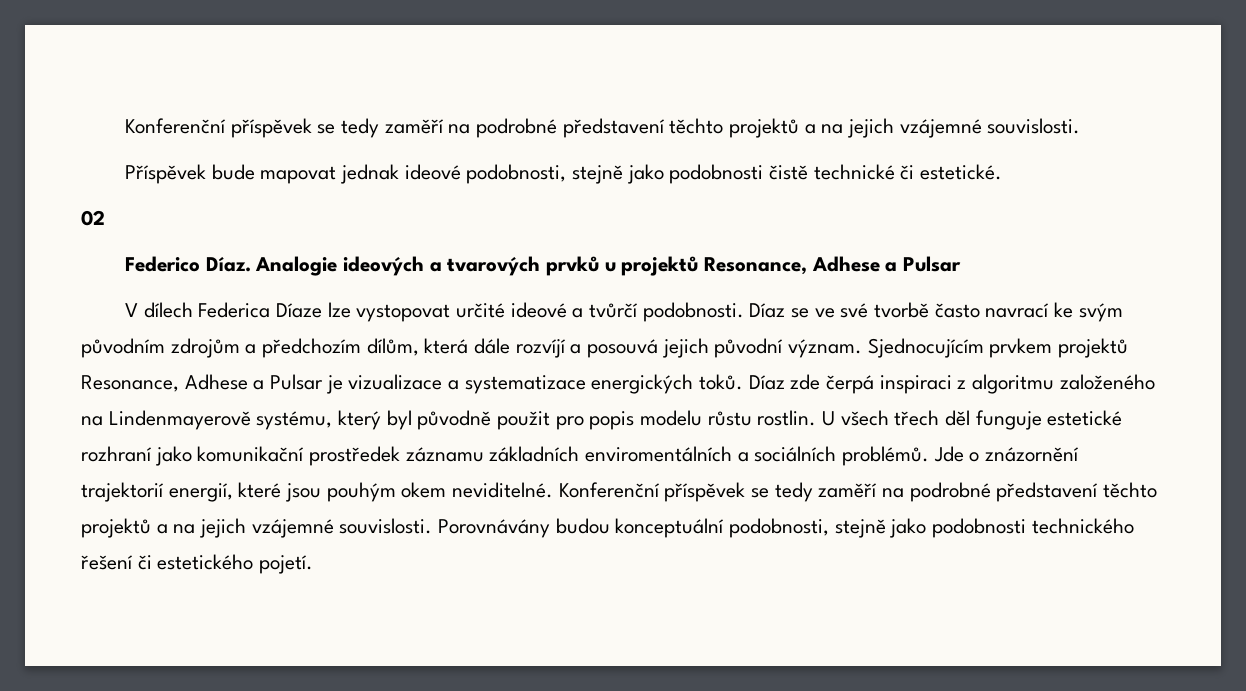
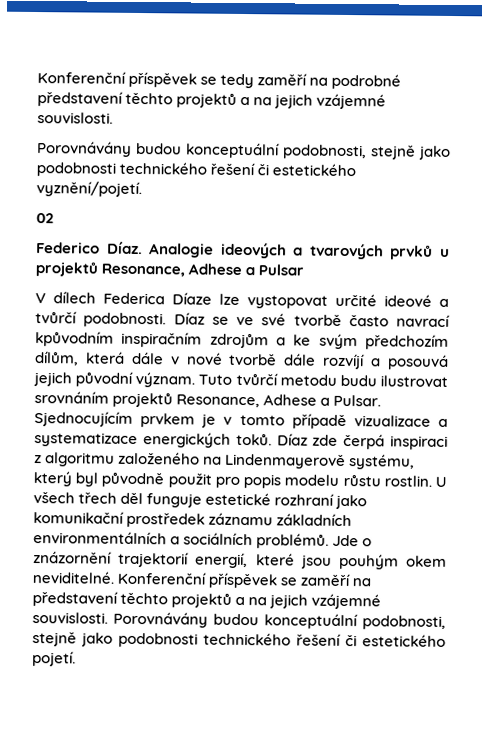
- Příspěvek bude mapovat jednak ideové podobnosti, stejně jako podobnosti čistě technické či estetické.
+ Porovnávány budou konceptuální podobnosti, stejně jako podobnosti technického řešení či estetického vyznění/pojetí.
- Díaz se ve své tvorbě často navrací ke svým původním zdrojům a předchozím dílům, která dále rozvíjí a posouvá jejich původní význam.
+ Díaz se ve své tvorbě často navrací kpůvodním inspiračním zdrojům a ke svým předchozím dílům, která dále v nové tvorbě dále rozvíjí a posouvá jejich původní význam.
- Sjednocujícím prvkem projektů Resonance, Adhese a Pulsar je vizualizace a systematizace energických toků.
+ Tuto tvůrčí metodu budu ilustrovat srovnáním projektů Resonance, Adhese a Pulsar. Sjednocujícím prvkem je v tomto případě vizualizace a systematizace energických toků.
- U všech třech děl funguje estetické rozhraní jako komunikační prostředek záznamu základních enviromentálních a sociálních problémů.
+ U všech třech děl funguje estetické rozhraní jako komunikační prostředek záznamu základních environmentálních a sociálních problémů.
- Jde o znázornění trajektorií energií, které jsou pouhým okem neviditelné. Konferenční příspěvek se tedy zaměří na podrobné představení těchto projektů a na jejich vzájemné souvislosti.
+ Jde o znázornění trajektorií energií, které jsou pouhým okem neviditelné. Konferenční příspěvek se zaměří na představení těchto projektů a na jejich vzájemné souvislosti.

